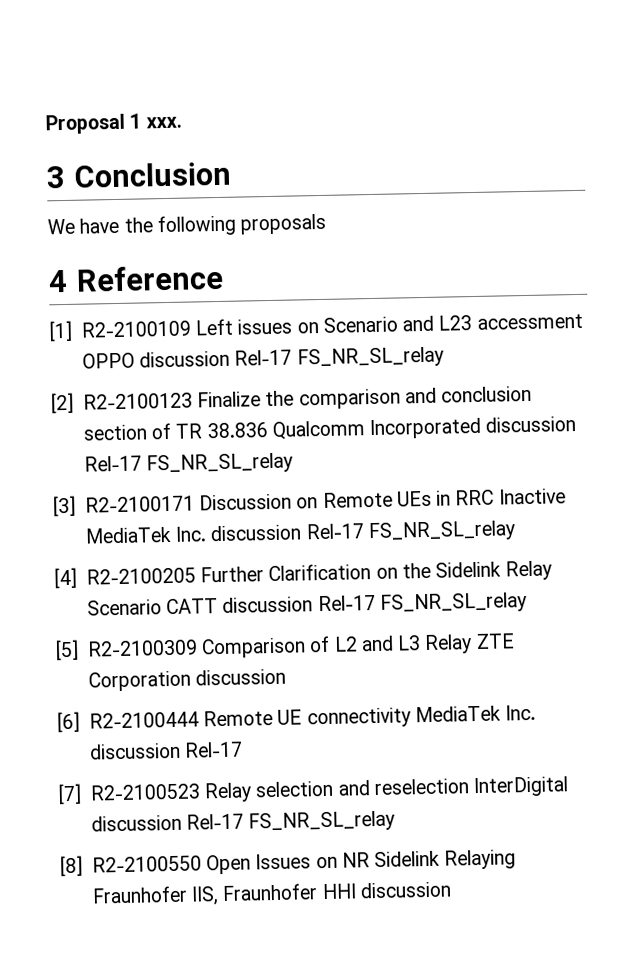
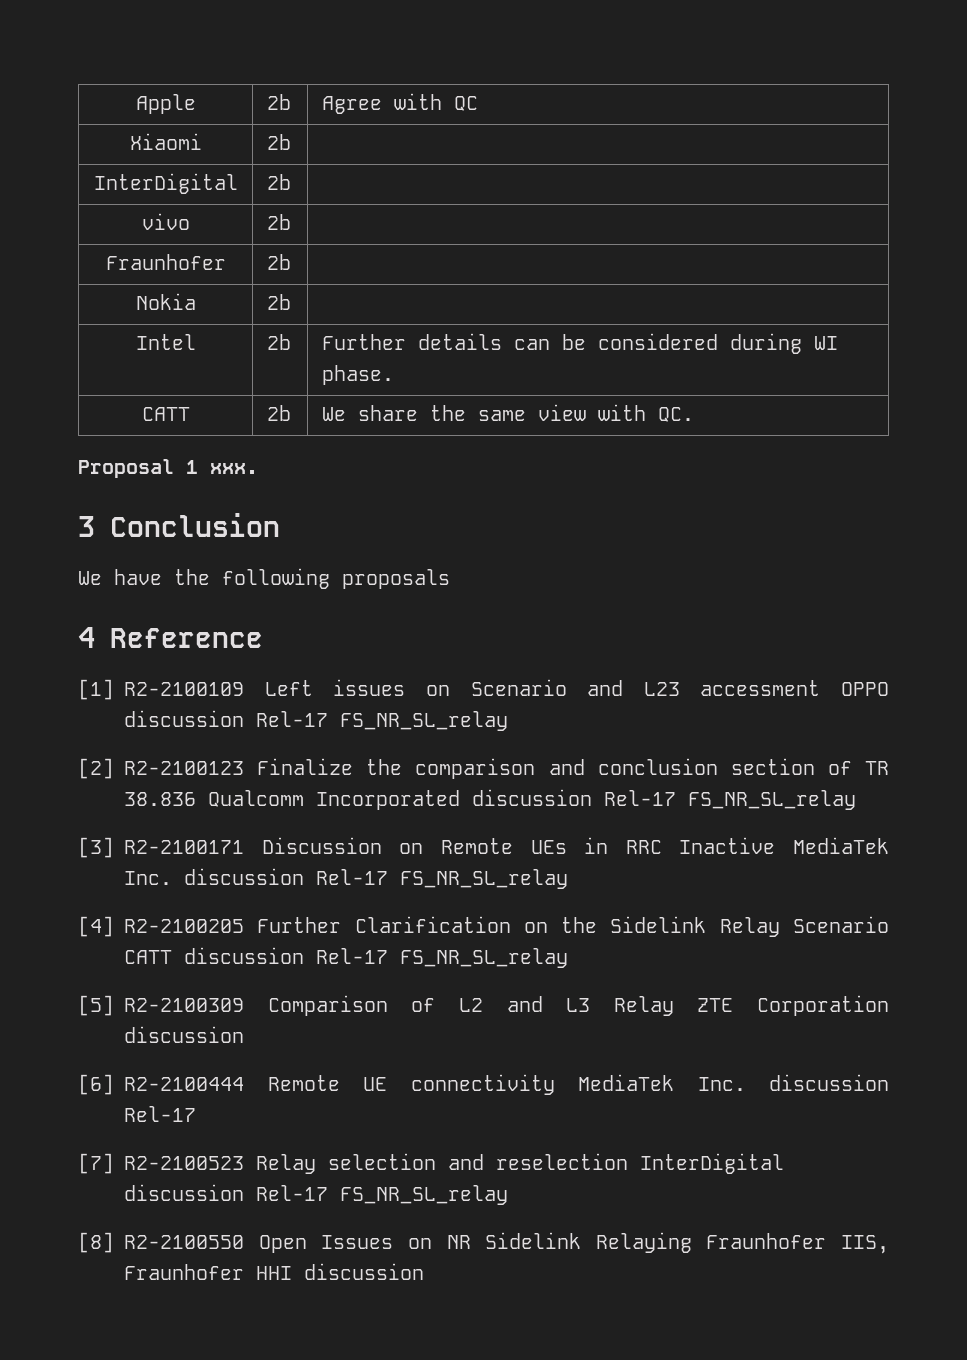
+ Apple | 2b | Agree with QC
+ Xiaomi | 2b |
+ InterDigital | 2b |
+ vivo | 2b |
+ Fraunhofer | 2b |
+ Nokia | 2b |
+ Intel | 2b | Further details can be considered during WI phase.
+ CATT | 2b | We share the same view with QC.

